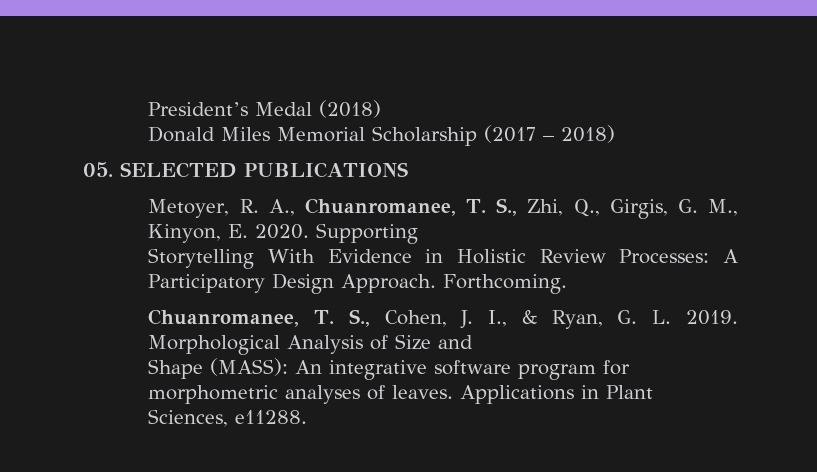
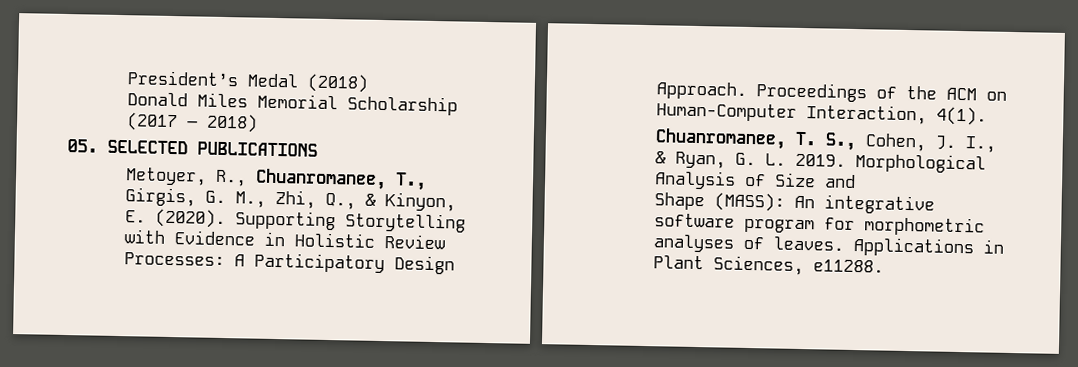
- Metoyer, R. A., Chuanromanee, T. S., Zhi, Q., Girgis, G. M., Kinyon, E. 2020.
+ Metoyer, R., Chuanromanee, T., Girgis, G. M., Zhi, Q., & Kinyon, E. (2020).
- Supporting
- Storytelling With Evidence in Holistic Review Processes: A Participatory Design Approach.
+ Supporting Storytelling with Evidence in Holistic Review Processes: A Participatory Design Approach.
- Forthcoming.
+ Proceedings of the ACM on Human-Computer Interaction, 4(1).

